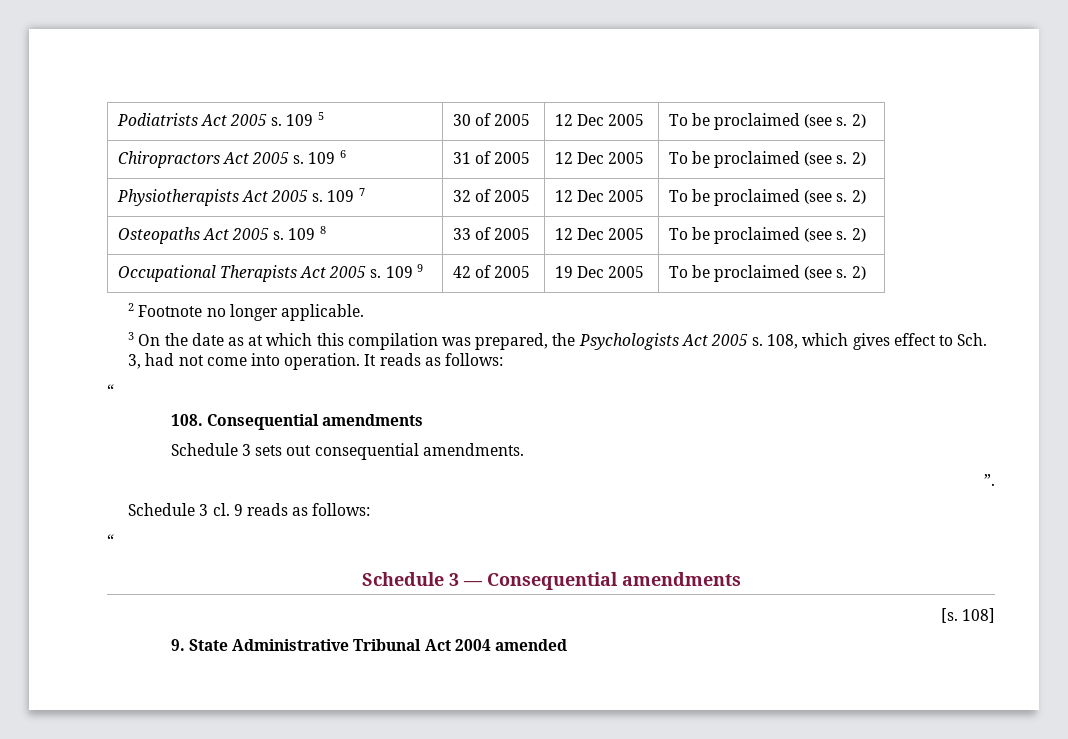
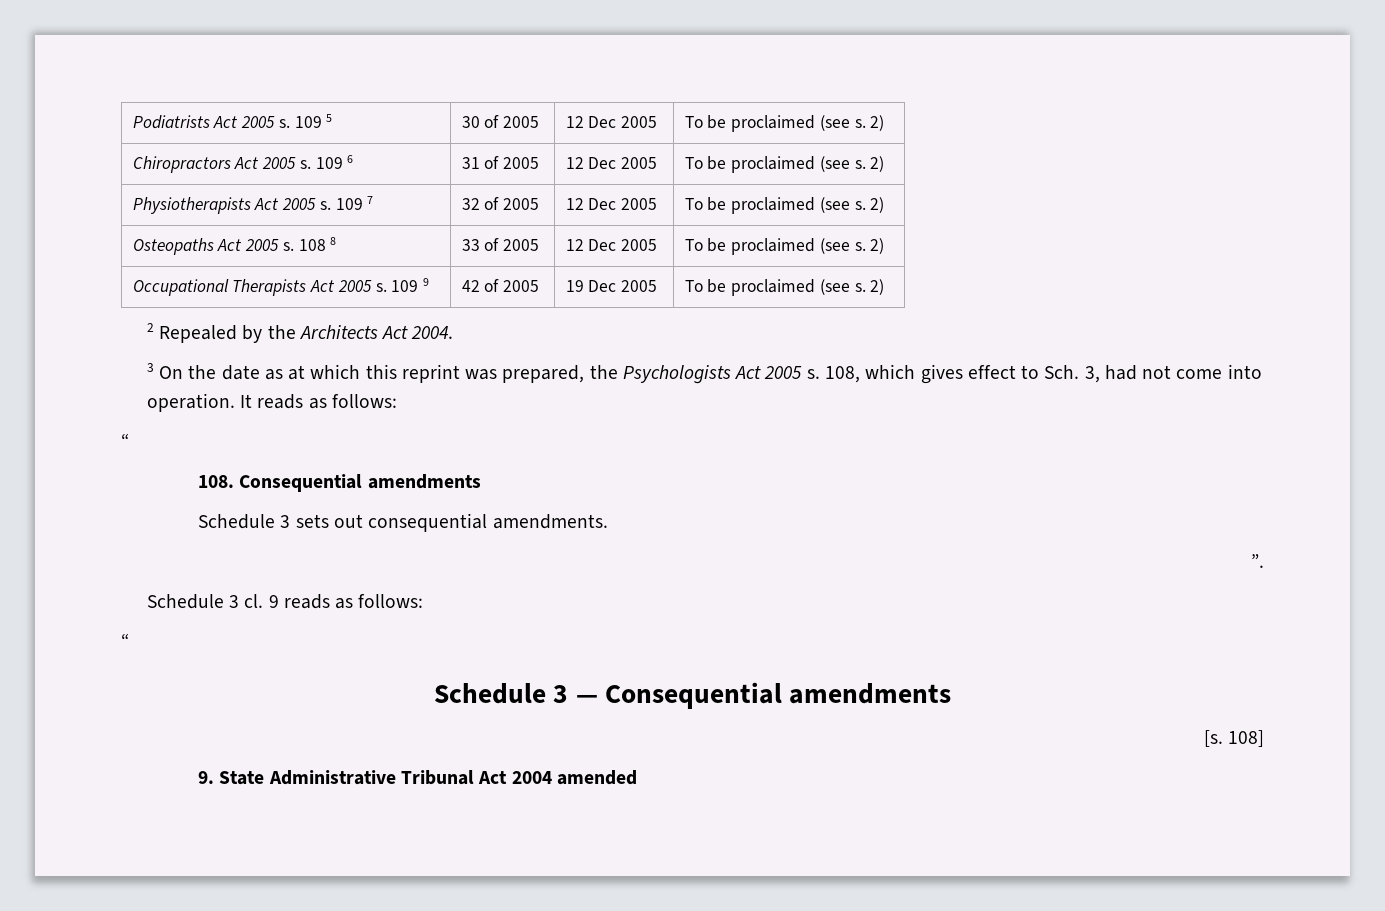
- Osteopaths Act 2005 s. 109 8 | 33 of 2005 | 12 Dec 2005 | To be proclaimed (see s. 2)
+ Osteopaths Act 2005 s. 108 8 | 33 of 2005 | 12 Dec 2005 | To be proclaimed (see s. 2)
- 2 Footnote no longer applicable.
+ 2 Repealed by the Architects Act 2004.
- 3 On the date as at which this compilation was prepared, the Psychologists Act 2005 s.
+ 3 On the date as at which this reprint was prepared, the Psychologists Act 2005 s.

